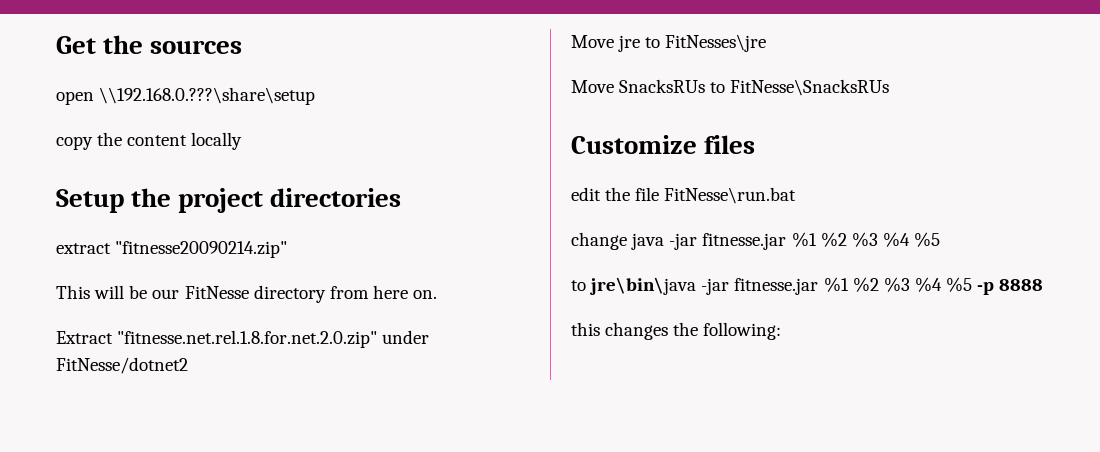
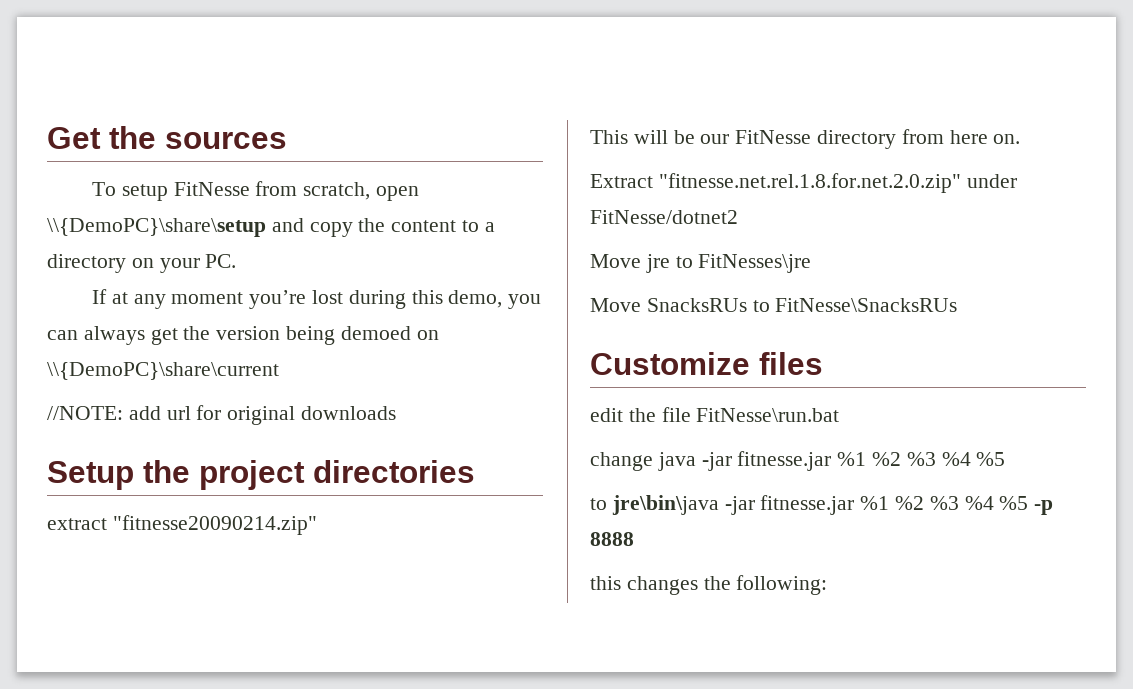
- open \\192.168.0.???\share\setup
- copy the content locally
+ To setup FitNesse from scratch, open \\{DemoPC}\share\setup and copy the content to a directory on your PC.
+ If at any moment you’re lost during this demo, you can always get the version being demoed on \\{DemoPC}\share\current
+ //NOTE: add url for original downloads

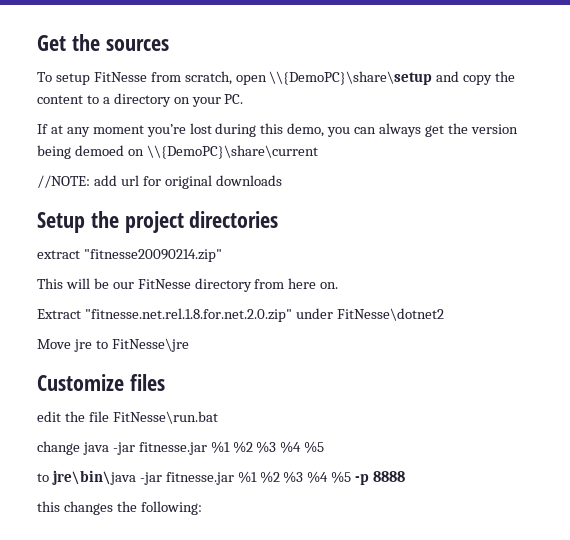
- Extract "fitnesse.net.rel.1.8.for.net.2.0.zip" under FitNesse/dotnet2
+ Extract "fitnesse.net.rel.1.8.for.net.2.0.zip" under FitNesse\dotnet2
- Move jre to FitNesses\jre
- Move SnacksRUs to FitNesse\SnacksRUs
+ Move jre to FitNesse\jre

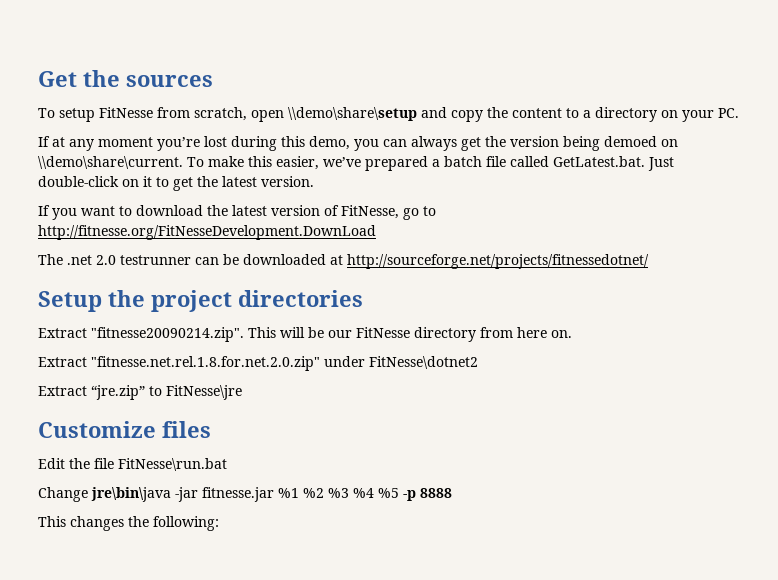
- To setup FitNesse from scratch, open \\{DemoPC}\share\setup and copy the content to a directory on your PC.
+ To setup FitNesse from scratch, open \\demo\share\setup and copy the content to a directory on your PC.
- If at any moment you’re lost during this demo, you can always get the version being demoed on \\{DemoPC}\share\current
- //NOTE: add url for original downloads
+ If at any moment you’re lost during this demo, you can always get the version being demoed on \\demo\share\current. To make this easier, we’ve prepared a batch file called GetLatest.bat. Just double-click on it to get the latest version.
+ If you want to download the latest version of FitNesse, go to http://fitnesse.org/FitNesseDevelopment.DownLoad
+ The .net 2.0 testrunner can be downloaded at http://sourceforge.net/projects/fitnessedotnet/
- extract "fitnesse20090214.zip"
- This will be our FitNesse directory from here on.
+ Extract "fitnesse20090214.zip". This will be our FitNesse directory from here on.
- Move jre to FitNesse\jre
+ Extract “jre.zip” to FitNesse\jre
- edit the file FitNesse\run.bat
+ Edit the file FitNesse\run.bat
- change java -jar fitnesse.jar %1 %2 %3 %4 %5
- to jre\bin\java -jar fitnesse.jar %1 %2 %3 %4 %5 -p 8888
+ Change jre\bin\java -jar fitnesse.jar %1 %2 %3 %4 %5 -p 8888
- this changes the following:
+ This changes the following:

